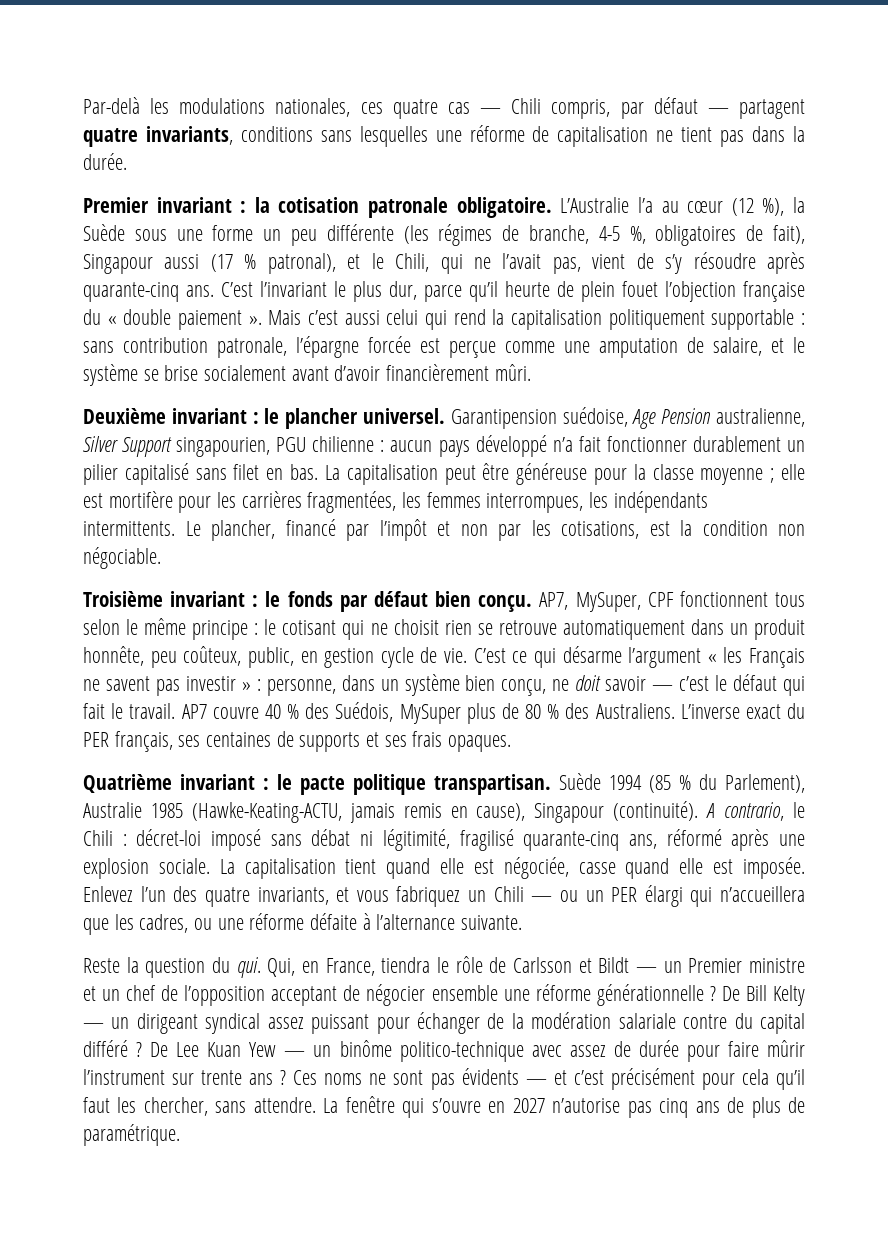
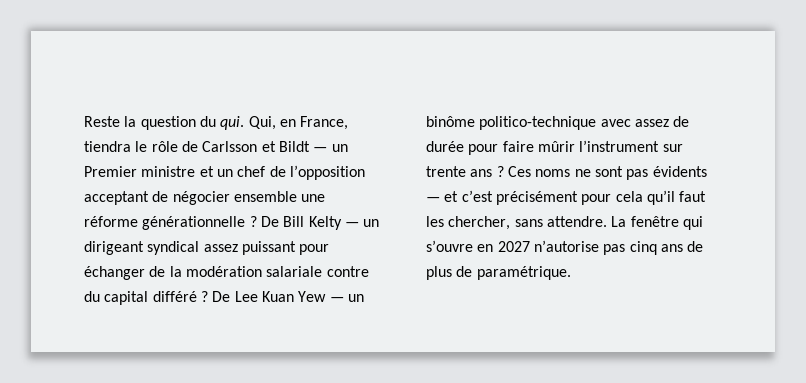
- Par-delà les modulations nationales, ces quatre cas — Chili compris, par défaut — partagent quatre invariants, conditions sans lesquelles une réforme de capitalisation ne tient pas dans la durée.
- Premier invariant : la cotisation patronale obligatoire. L’Australie l’a au cœur (12 %), la Suède sous une forme un peu différente (les régimes de branche, 4-5 %, obligatoires de fait), Singapour aussi (17 % patronal), et le Chili, qui ne l’avait pas, vient de s’y résoudre après quarante-cinq ans. C’est l’invariant le plus dur, parce qu’il heurte de plein fouet l’objection française du « double paiement ». Mais c’est aussi celui qui rend la capitalisation politiquement supportable : sans contribution patronale, l’épargne forcée est perçue comme une amputation de salaire, et le système se brise socialement avant d’avoir financièrement mûri.
- Deuxième invariant : le plancher universel. Garantipension suédoise, Age Pension australienne, Silver Support singapourien, PGU chilienne : aucun pays développé n’a fait fonctionner durablement un pilier capitalisé sans filet en bas. La capitalisation peut être généreuse pour la classe moyenne ; elle est mortifère pour les carrières fragmentées, les femmes interrompues, les indépendants intermittents. Le plancher, financé par l’impôt et non par les cotisations, est la condition non négociable.
- Troisième invariant : le fonds par défaut bien conçu. AP7, MySuper, CPF fonctionnent tous selon le même principe : le cotisant qui ne choisit rien se retrouve automatiquement dans un produit honnête, peu coûteux, public, en gestion cycle de vie. C’est ce qui désarme l’argument « les Français ne savent pas investir » : personne, dans un système bien conçu, ne doit savoir — c’est le défaut qui fait le travail. AP7 couvre 40 % des Suédois, MySuper plus de 80 % des Australiens. L’inverse exact du PER français, ses centaines de supports et ses frais opaques.
- Quatrième invariant : le pacte politique transpartisan. Suède 1994 (85 % du Parlement), Australie 1985 (Hawke-Keating-ACTU, jamais remis en cause), Singapour (continuité). A contrario, le Chili : décret-loi imposé sans débat ni légitimité, fragilisé quarante-cinq ans, réformé après une explosion sociale. La capitalisation tient quand elle est négociée, casse quand elle est imposée. Enlevez l’un des quatre invariants, et vous fabriquez un Chili — ou un PER élargi qui n’accueillera que les cadres, ou une réforme défaite à l’alternance suivante.

